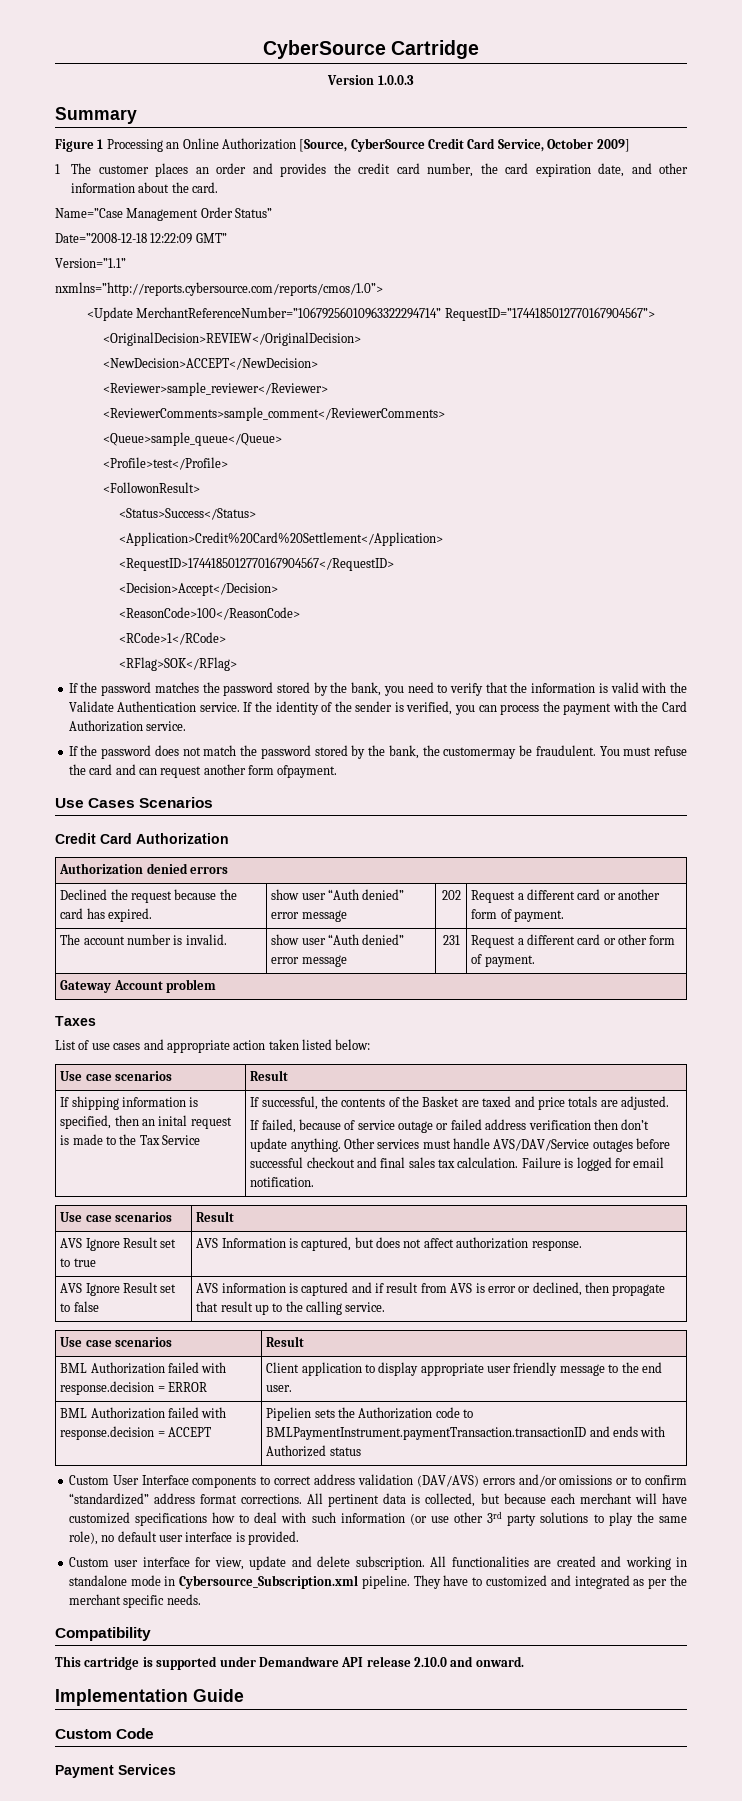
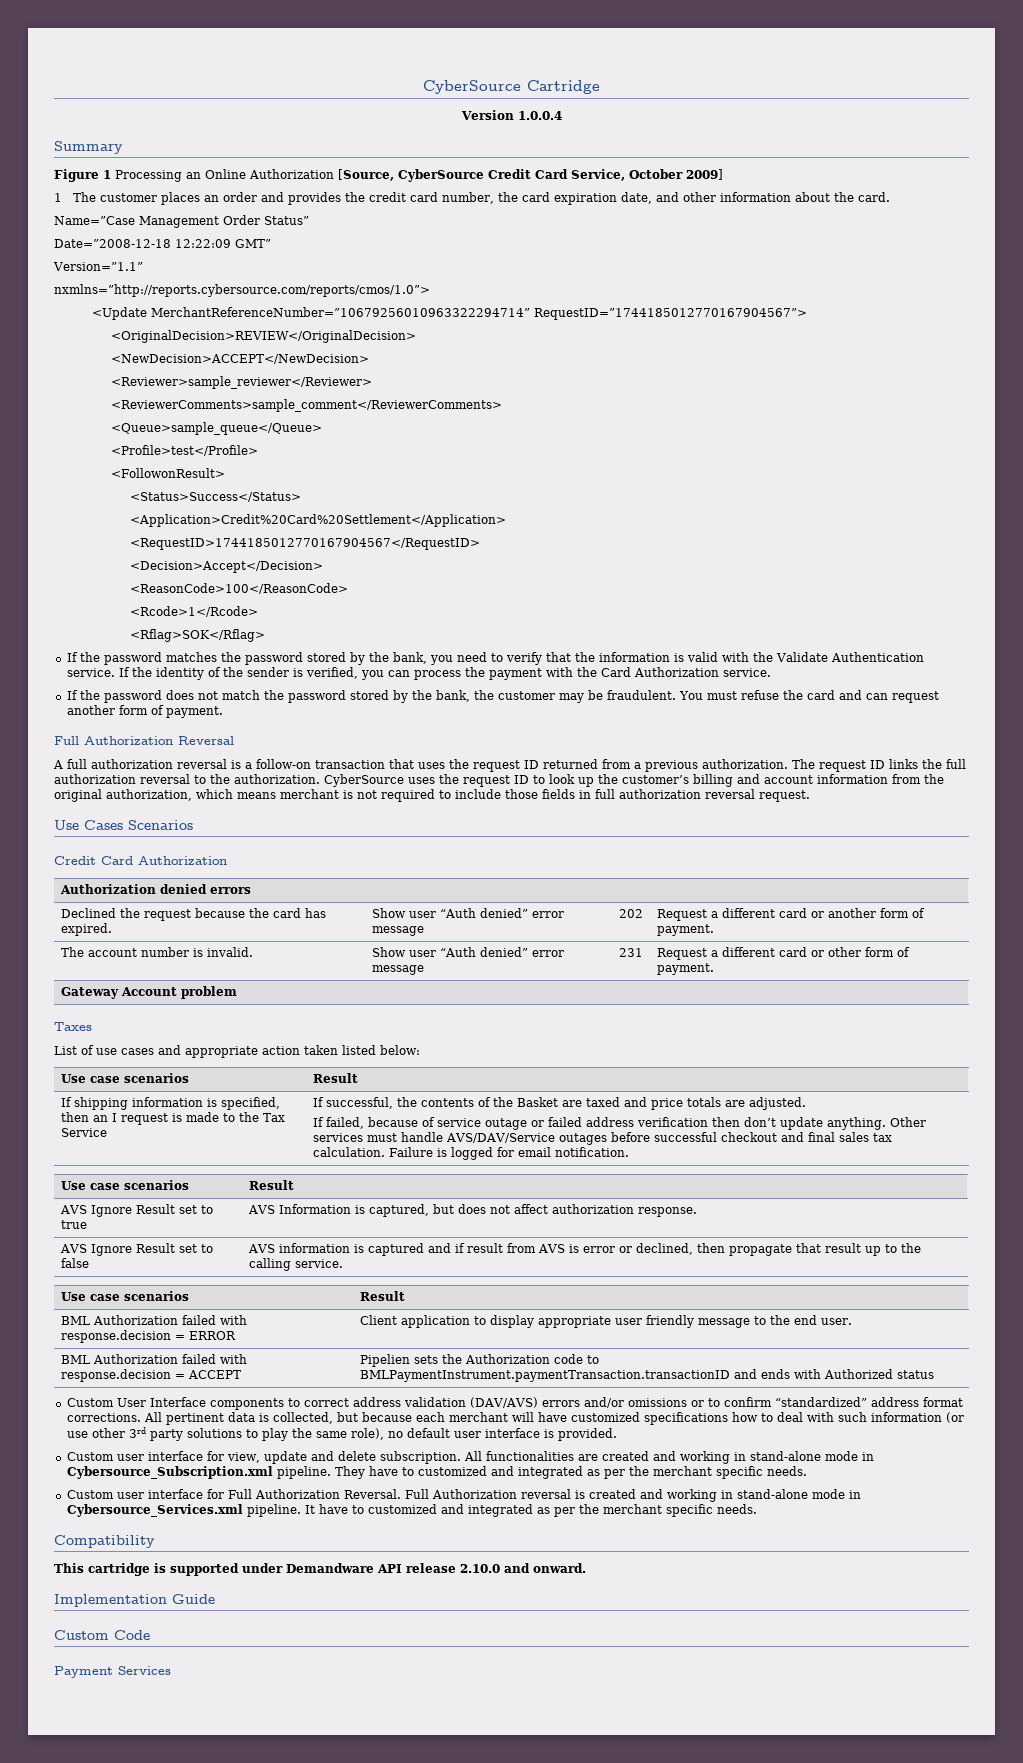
- Version 1.0.0.3
+ Version 1.0.0.4
- <RCode>1</RCode>
- <RFlag>SOK</RFlag>
+ <Rcode>1</Rcode>
+ <Rflag>SOK</Rflag>
- If the password does not match the password stored by the bank, the customermay be fraudulent.
+ If the password does not match the password stored by the bank, the customer may be fraudulent.
- You must refuse the card and can request another form ofpayment.
+ You must refuse the card and can request another form of payment.
+ Full Authorization Reversal
+ A full authorization reversal is a follow-on transaction that uses the request ID returned from a previous authorization. The request ID links the full authorization reversal to the authorization. CyberSource uses the request ID to look up the customer’s billing and account information from the original authorization, which means merchant is not required to include those fields in full authorization reversal request.
- Declined the request because the card has expired. | show user “Auth denied” error message | 202 | Request a different card or another form of payment.
+ Declined the request because the card has expired. | Show user “Auth denied” error message | 202 | Request a different card or another form of payment.
- The account number is invalid. | show user “Auth denied” error message | 231 | Request a different card or other form of payment.
+ The account number is invalid. | Show user “Auth denied” error message | 231 | Request a different card or other form of payment.
- If shipping information is specified, then an inital request is made to the Tax Service
+ If shipping information is specified, then an I request is made to the Tax Service
- All functionalities are created and working in standalone mode in Cybersource_Subscription.xml pipeline.
+ All functionalities are created and working in stand-alone mode in Cybersource_Subscription.xml pipeline.
+ Custom user interface for Full Authorization Reversal. Full Authorization reversal is created and working in stand-alone mode in Cybersource_Services.xml pipeline. It have to customized and integrated as per the merchant specific needs.

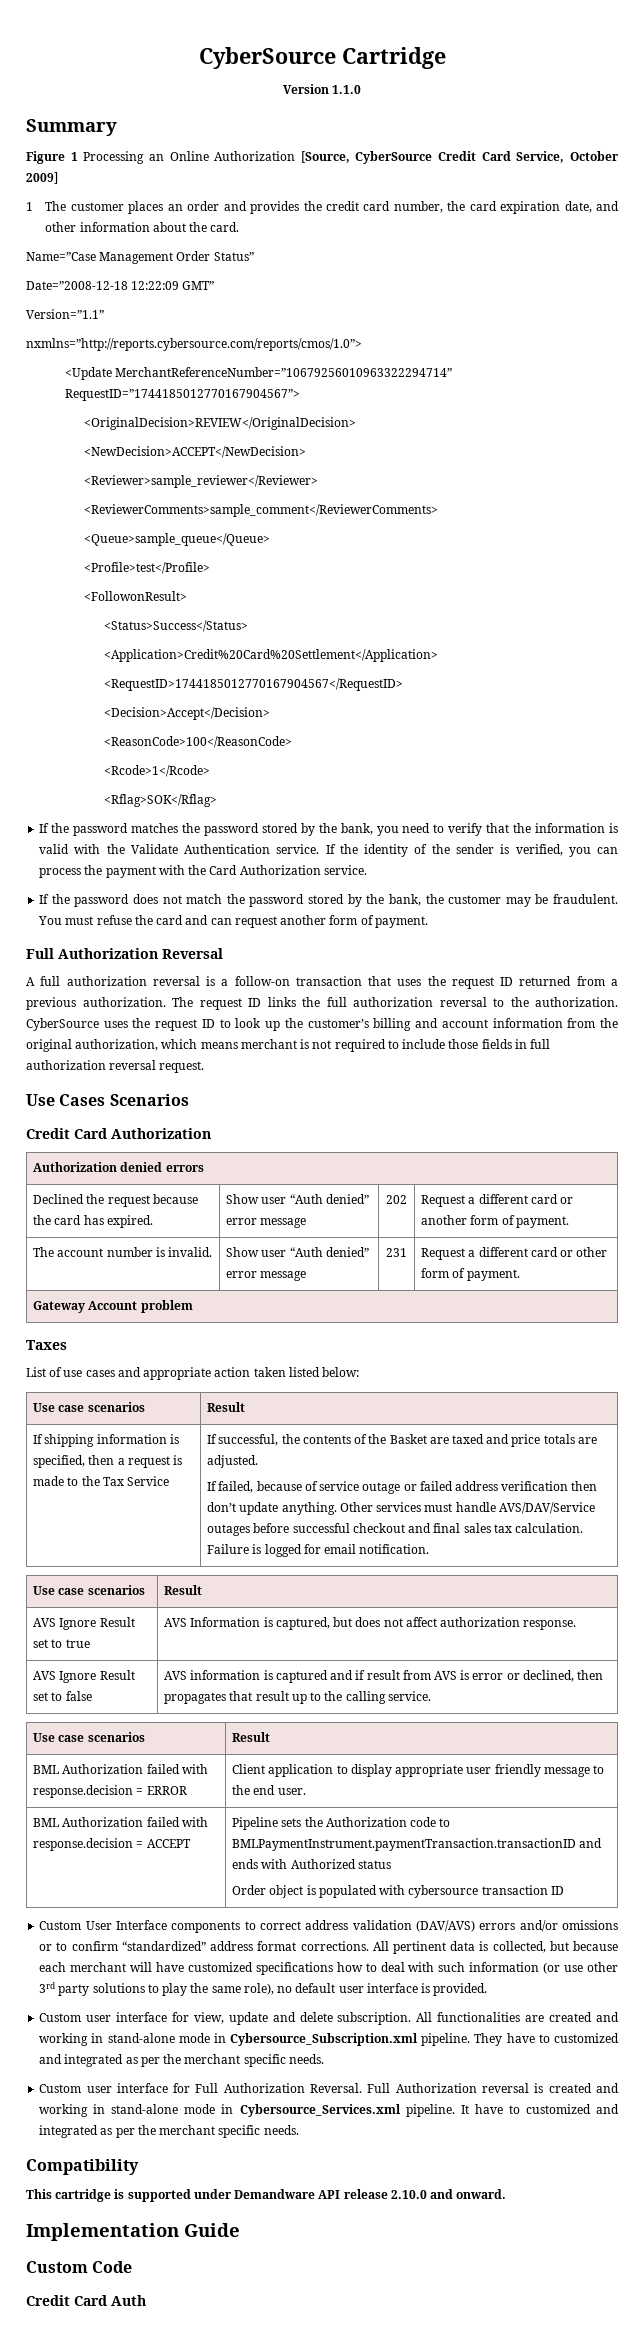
- Version 1.0.0.4
+ Version 1.1.0
- If shipping information is specified, then an I request is made to the Tax Service
+ If shipping information is specified, then a request is made to the Tax Service
- AVS Ignore Result set to false | AVS information is captured and if result from AVS is error or declined, then propagate that result up to the calling service.
+ AVS Ignore Result set to false | AVS information is captured and if result from AVS is error or declined, then propagates that result up to the calling service.
- BML Authorization failed with response.decision = ACCEPT | Pipelien sets the Authorization code to BMLPaymentInstrument.paymentTransaction.transactionID and ends with Authorized status
+ BML Authorization failed with response.decision = ACCEPT | Pipeline sets the Authorization code to BMLPaymentInstrument.paymentTransaction.transactionID and ends with Authorized status
+ Order object is populated with cybersource transaction ID
- Payment Services
+ Credit Card Auth

